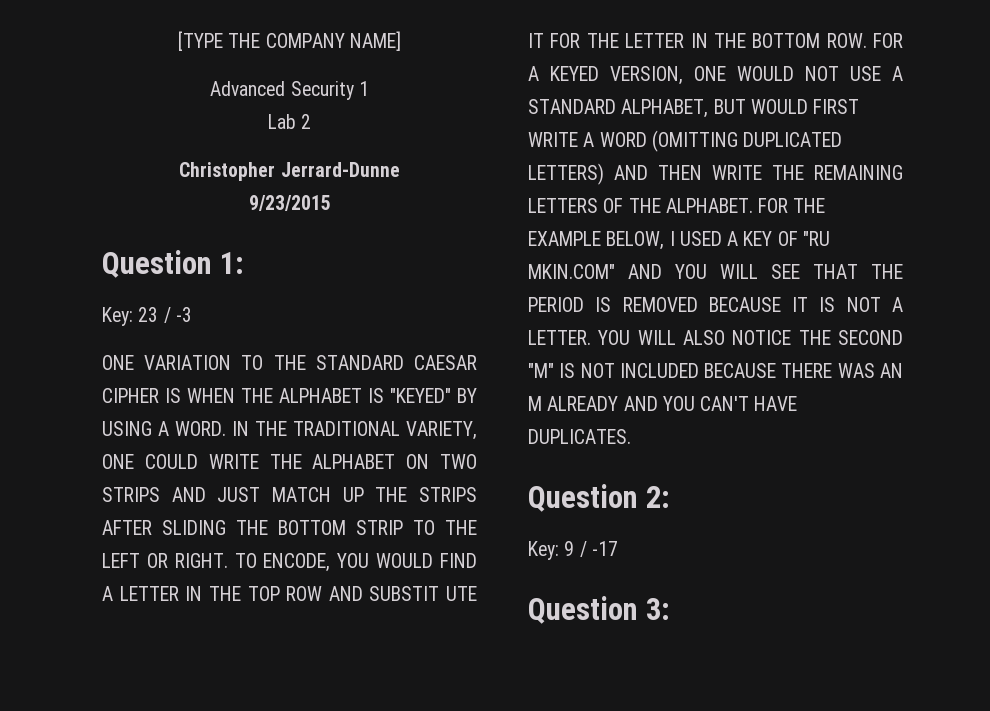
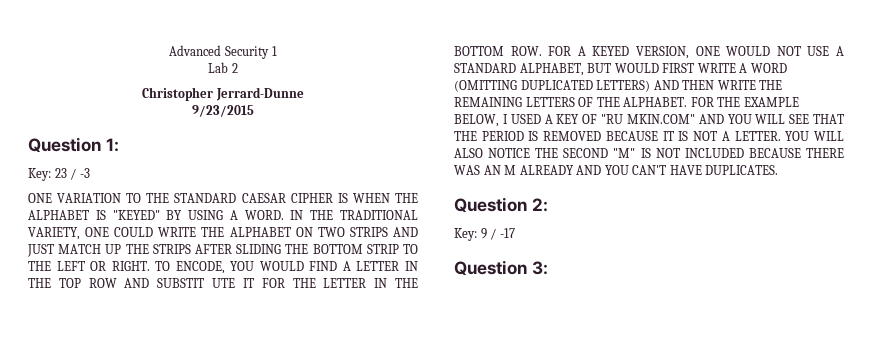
- [TYPE THE COMPANY NAME]

